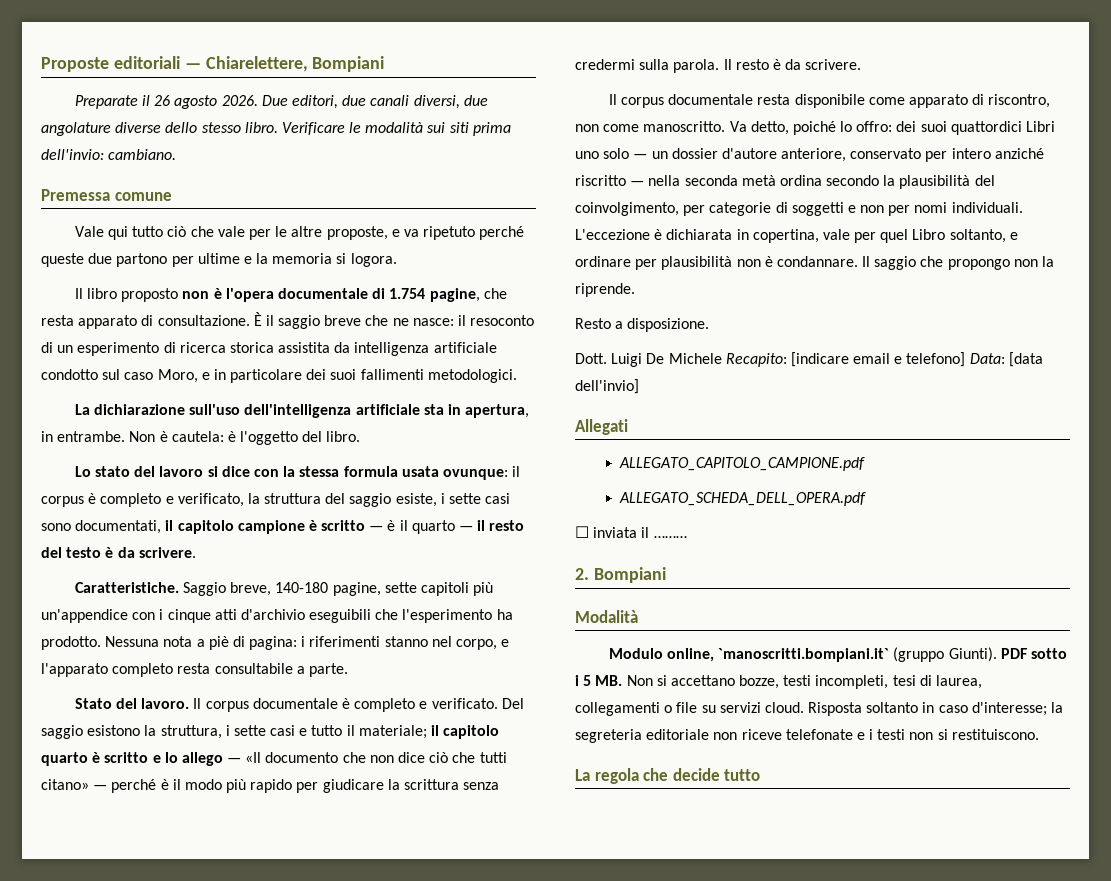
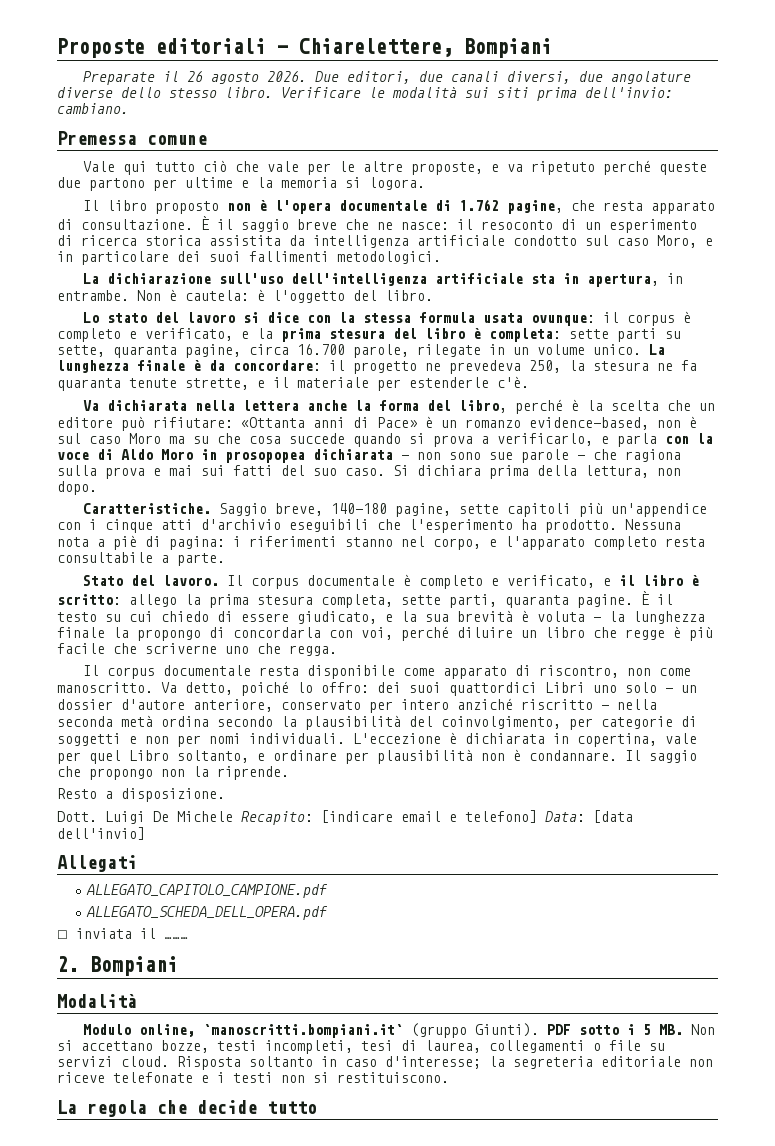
- Il libro proposto non è l'opera documentale di 1.754 pagine, che resta apparato di consultazione.
+ Il libro proposto non è l'opera documentale di 1.762 pagine, che resta apparato di consultazione.
- Lo stato del lavoro si dice con la stessa formula usata ovunque: il corpus è completo e verificato, la struttura del saggio esiste, i sette casi sono documentati, il capitolo campione è scritto — è il quarto — il resto del testo è da scrivere.
+ Lo stato del lavoro si dice con la stessa formula usata ovunque: il corpus è completo e verificato, e la prima stesura del libro è completa: sette parti su sette, quaranta pagine, circa 16.700 parole, rilegate in un volume unico. La lunghezza finale è da concordare: il progetto ne prevedeva 250, la stesura ne fa quaranta tenute strette, e il materiale per estenderle c'è.
+ Va dichiarata nella lettera anche la forma del libro, perché è la scelta che un editore può rifiutare: «Ottanta anni di Pace» è un romanzo evidence-based, non è sul caso Moro ma su che cosa succede quando si prova a verificarlo, e parla con la voce di Aldo Moro in prosopopea dichiarata — non sono sue parole — che ragiona sulla prova e mai sui fatti del suo caso. Si dichiara prima della lettura, non dopo.
- Il corpus documentale è completo e verificato. Del saggio esistono la struttura, i sette casi e tutto il materiale; il capitolo quarto è scritto e lo allego — «Il documento che non dice ciò che tutti citano» — perché è il modo più rapido per giudicare la scrittura senza credermi sulla parola. Il resto è da scrivere.
+ Il corpus documentale è completo e verificato, e il libro è scritto: allego la prima stesura completa, sette parti, quaranta pagine. È il testo su cui chiedo di essere giudicato, e la sua brevità è voluta — la lunghezza finale la propongo di concordarla con voi, perché diluire un libro che regge è più facile che scriverne uno che regga.

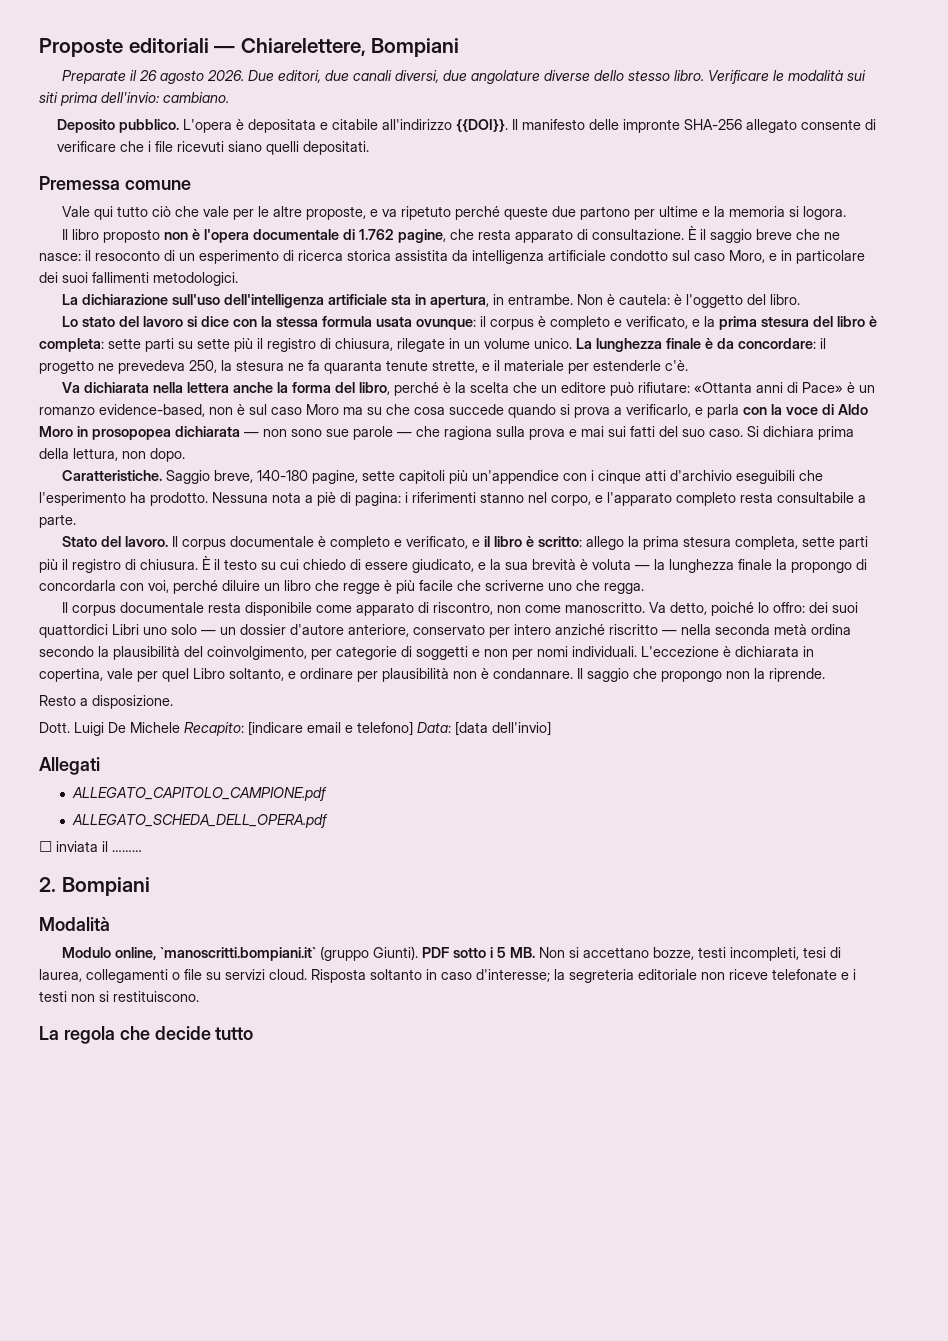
+ Deposito pubblico. L'opera è depositata e citabile all'indirizzo {{DOI}}. Il manifesto delle impronte SHA-256 allegato consente di verificare che i file ricevuti siano quelli depositati.
- Lo stato del lavoro si dice con la stessa formula usata ovunque: il corpus è completo e verificato, e la prima stesura del libro è completa: sette parti su sette, quaranta pagine, circa 16.700 parole, rilegate in un volume unico.
+ Lo stato del lavoro si dice con la stessa formula usata ovunque: il corpus è completo e verificato, e la prima stesura del libro è completa: sette parti su sette più il registro di chiusura, rilegate in un volume unico.
- Il corpus documentale è completo e verificato, e il libro è scritto: allego la prima stesura completa, sette parti, quaranta pagine.
+ Il corpus documentale è completo e verificato, e il libro è scritto: allego la prima stesura completa, sette parti più il registro di chiusura.

